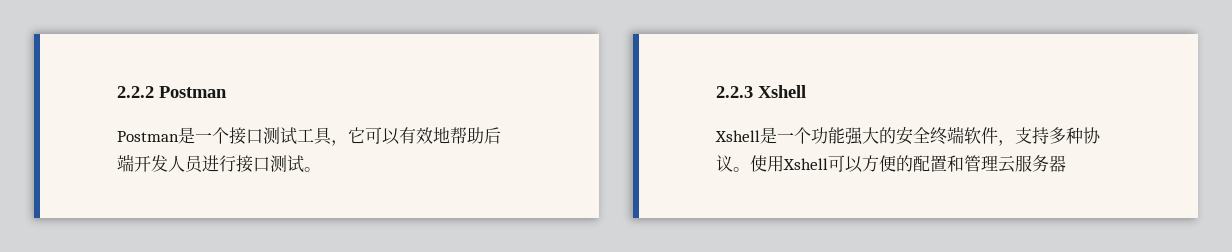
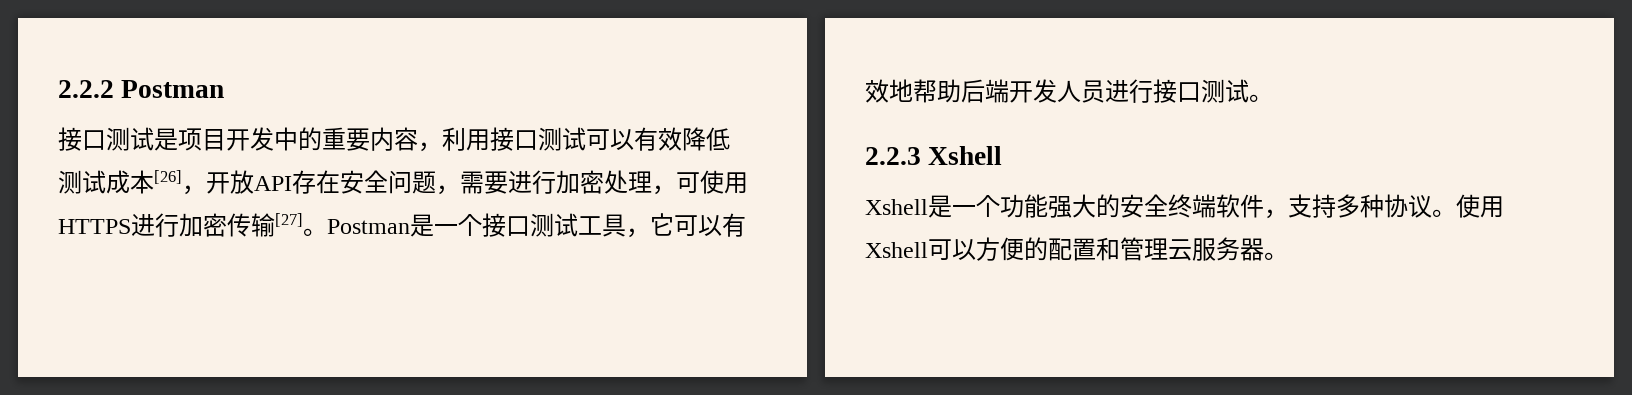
+ 接口测试是项目开发中的重要内容，利用接口测试可以有效降低测试成本[26]，开放API存在安全问题，需要进行加密处理，可使用HTTPS进行加密传输[27]。
- 使用Xshell可以方便的配置和管理云服务器
+ 使用Xshell可以方便的配置和管理云服务器。

